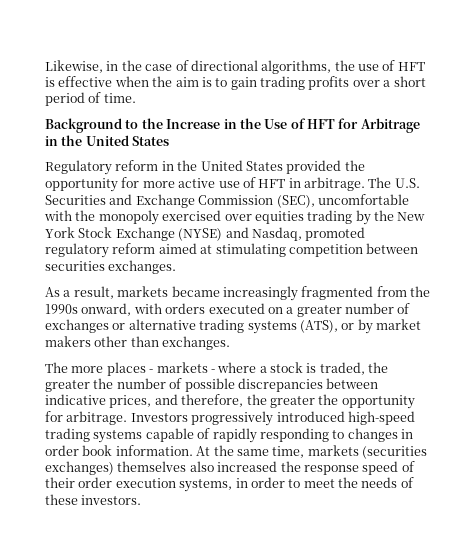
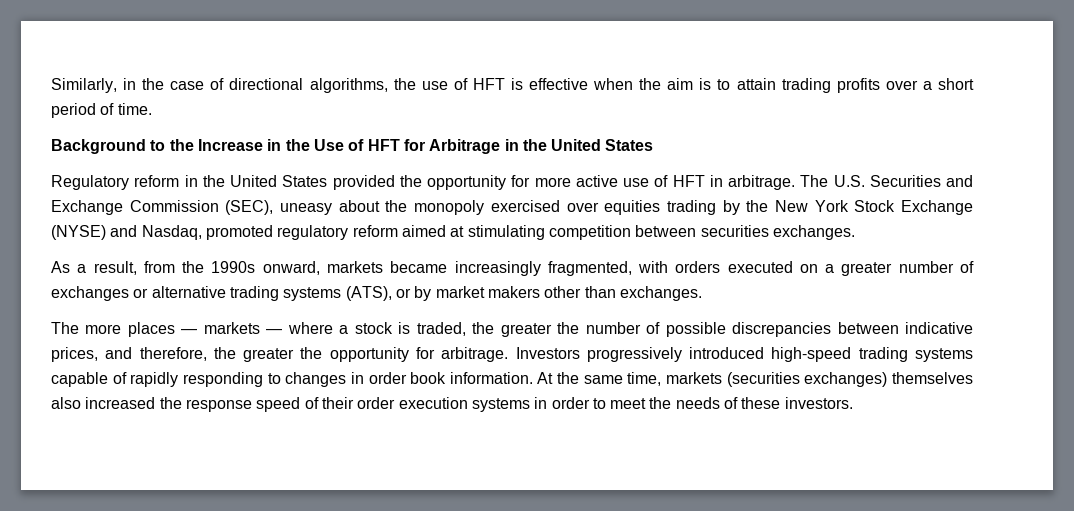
- Likewise, in the case of directional algorithms, the use of HFT is effective when the aim is to gain trading profits over a short period of time.
+ Similarly, in the case of directional algorithms, the use of HFT is effective when the aim is to attain trading profits over a short period of time.
- The U.S. Securities and Exchange Commission (SEC), uncomfortable with the monopoly exercised over equities trading by the New York Stock Exchange (NYSE) and Nasdaq, promoted regulatory reform aimed at stimulating competition between securities exchanges.
+ The U.S. Securities and Exchange Commission (SEC), uneasy about the monopoly exercised over equities trading by the New York Stock Exchange (NYSE) and Nasdaq, promoted regulatory reform aimed at stimulating competition between securities exchanges.
- As a result, markets became increasingly fragmented from the 1990s onward, with orders executed on a greater number of exchanges or alternative trading systems (ATS), or by market makers other than exchanges.
+ As a result, from the 1990s onward, markets became increasingly fragmented, with orders executed on a greater number of exchanges or alternative trading systems (ATS), or by market makers other than exchanges.
- The more places - markets - where a stock is traded, the greater the number of possible discrepancies between indicative prices, and therefore, the greater the opportunity for arbitrage.
+ The more places — markets — where a stock is traded, the greater the number of possible discrepancies between indicative prices, and therefore, the greater the opportunity for arbitrage.
- At the same time, markets (securities exchanges) themselves also increased the response speed of their order execution systems, in order to meet the needs of these investors.
+ At the same time, markets (securities exchanges) themselves also increased the response speed of their order execution systems in order to meet the needs of these investors.

